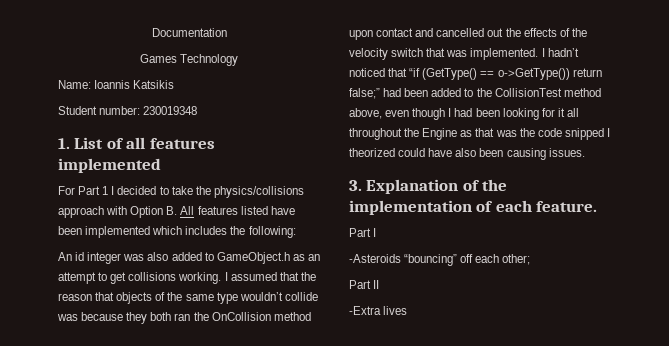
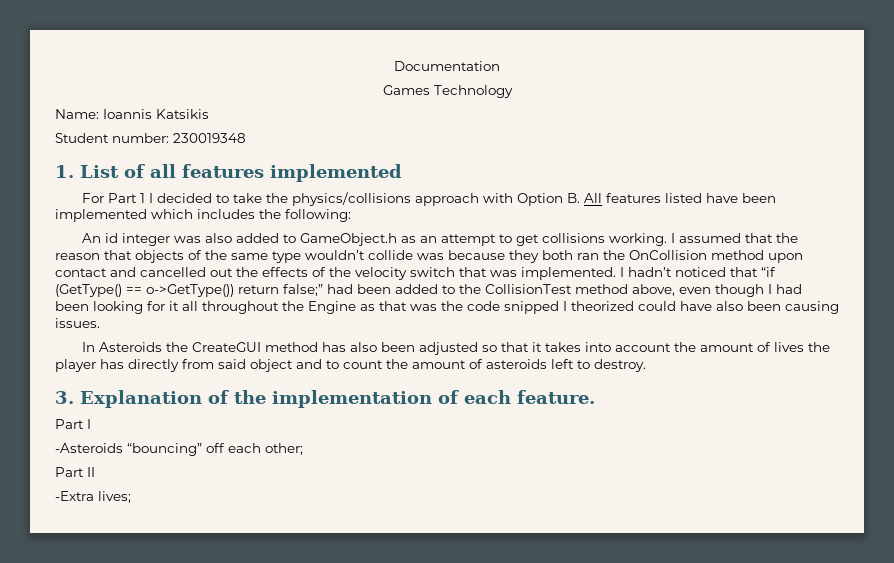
+ In Asteroids the CreateGUI method has also been adjusted so that it takes into account the amount of lives the player has directly from said object and to count the amount of asteroids left to destroy.
- -Extra lives
+ -Extra lives;

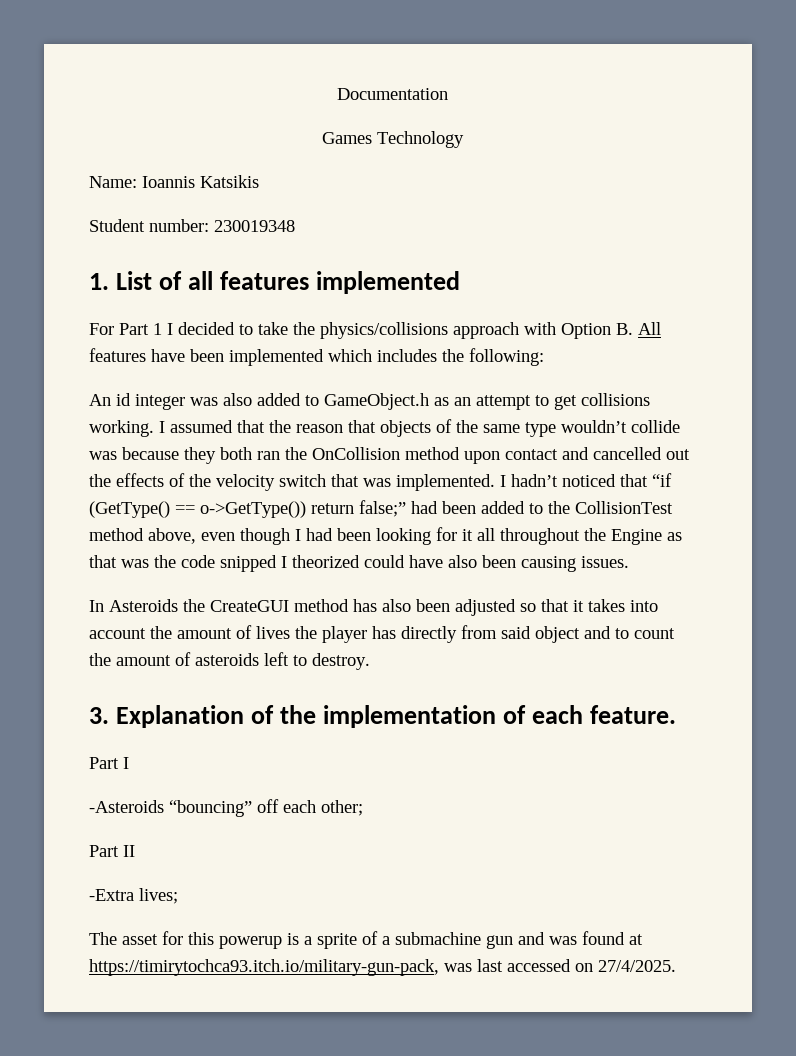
- For Part 1 I decided to take the physics/collisions approach with Option B. All features listed have been implemented which includes the following:
+ For Part 1 I decided to take the physics/collisions approach with Option B. All features have been implemented which includes the following:
+ The asset for this powerup is a sprite of a submachine gun and was found at https://timirytochca93.itch.io/military-gun-pack, was last accessed on 27/4/2025.

